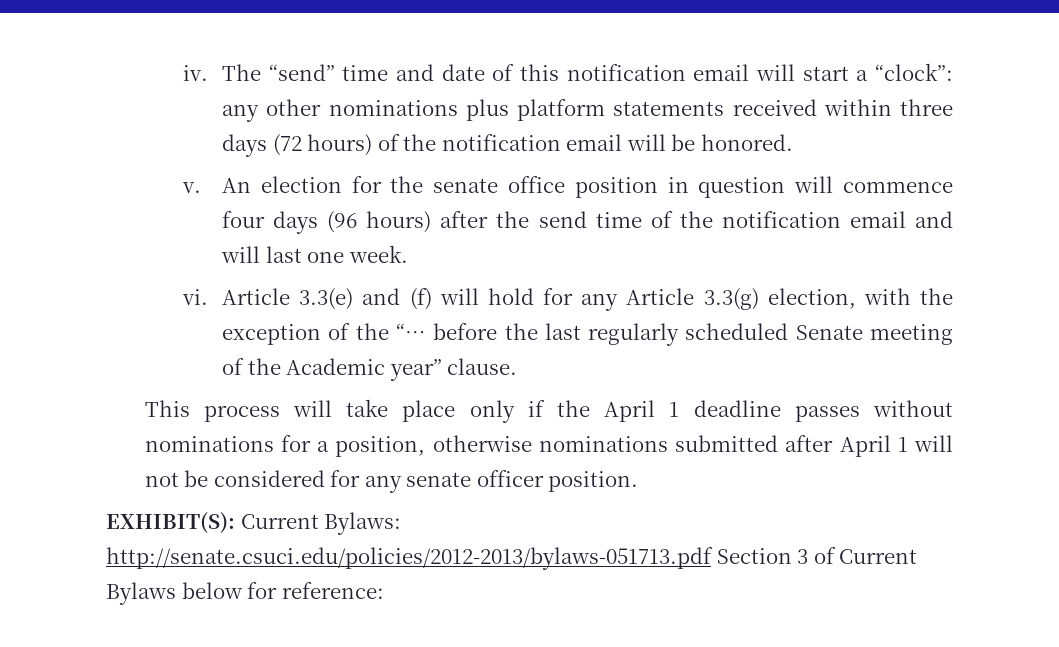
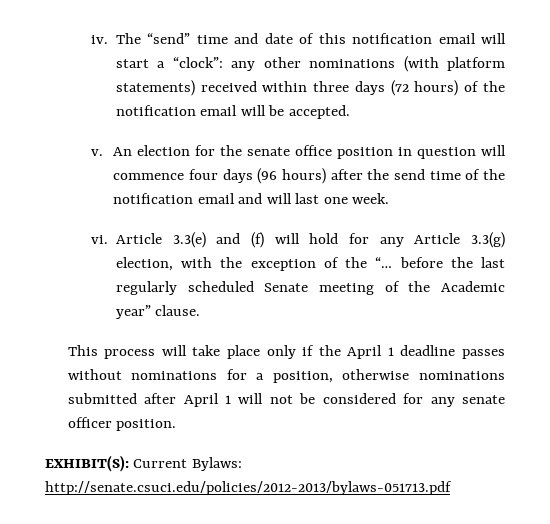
- The “send” time and date of this notification email will start a “clock”: any other nominations plus platform statements received within three days (72 hours) of the notification email will be honored.
+ The “send” time and date of this notification email will start a “clock”: any other nominations (with platform statements) received within three days (72 hours) of the notification email will be accepted.
- EXHIBIT(S): Current Bylaws: http://senate.csuci.edu/policies/2012-2013/bylaws-051713.pdf Section 3 of Current Bylaws below for reference:
+ EXHIBIT(S): Current Bylaws: http://senate.csuci.edu/policies/2012-2013/bylaws-051713.pdf

